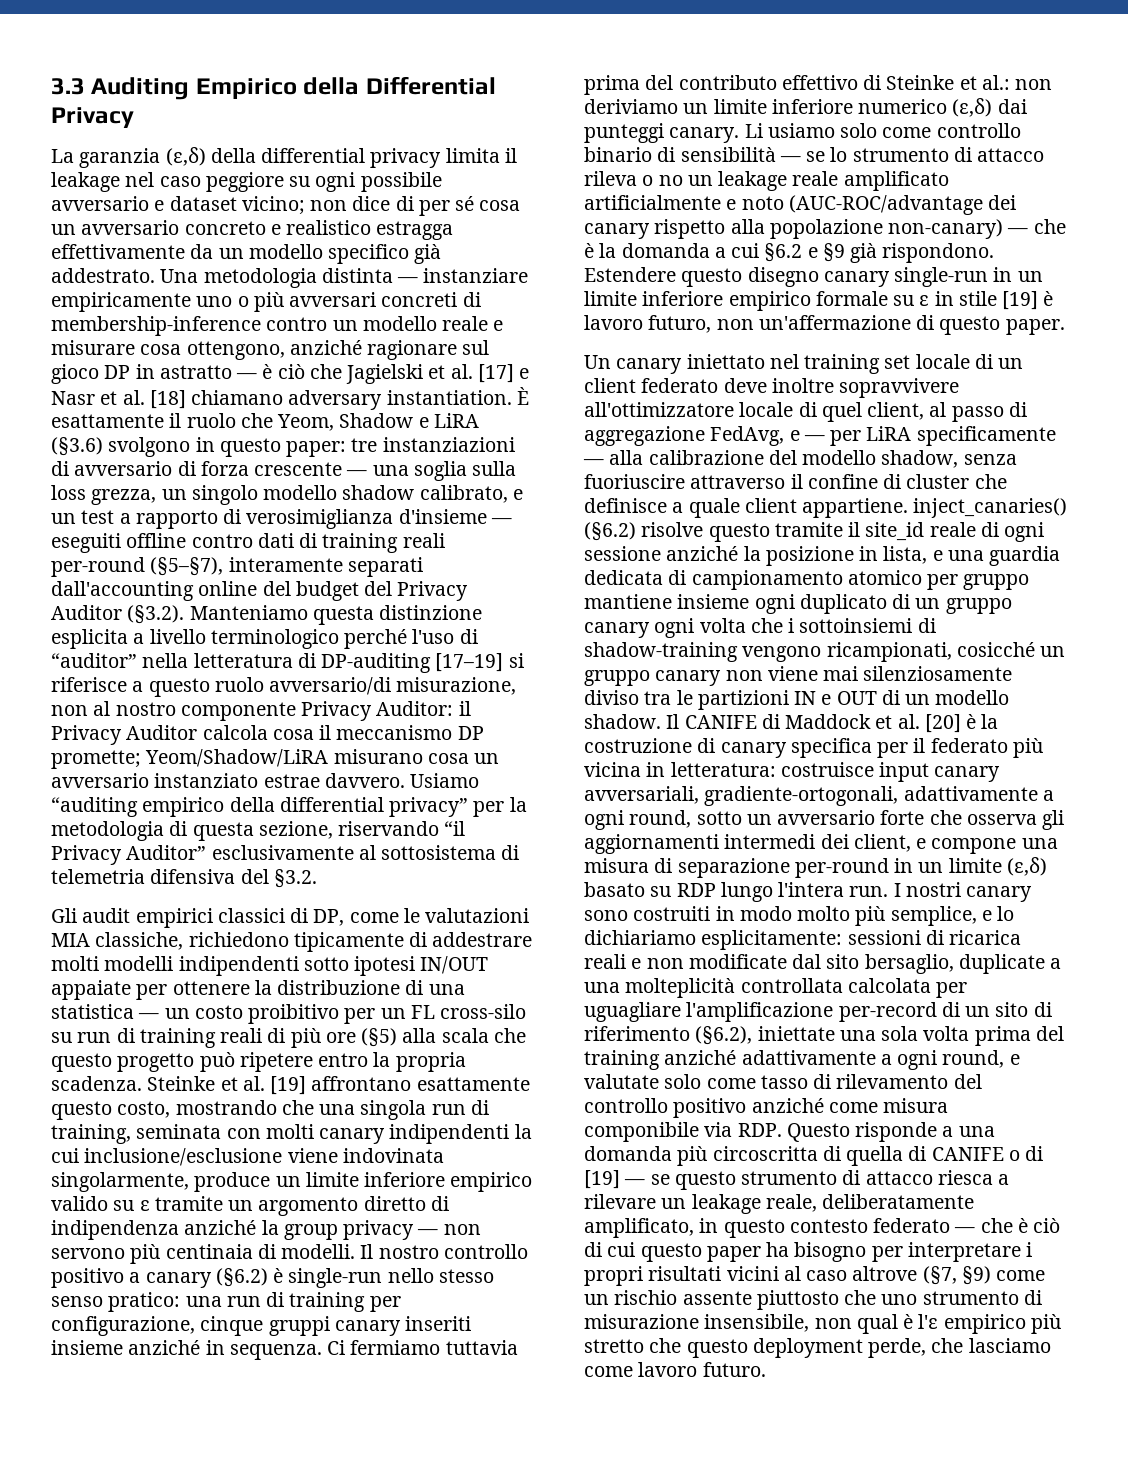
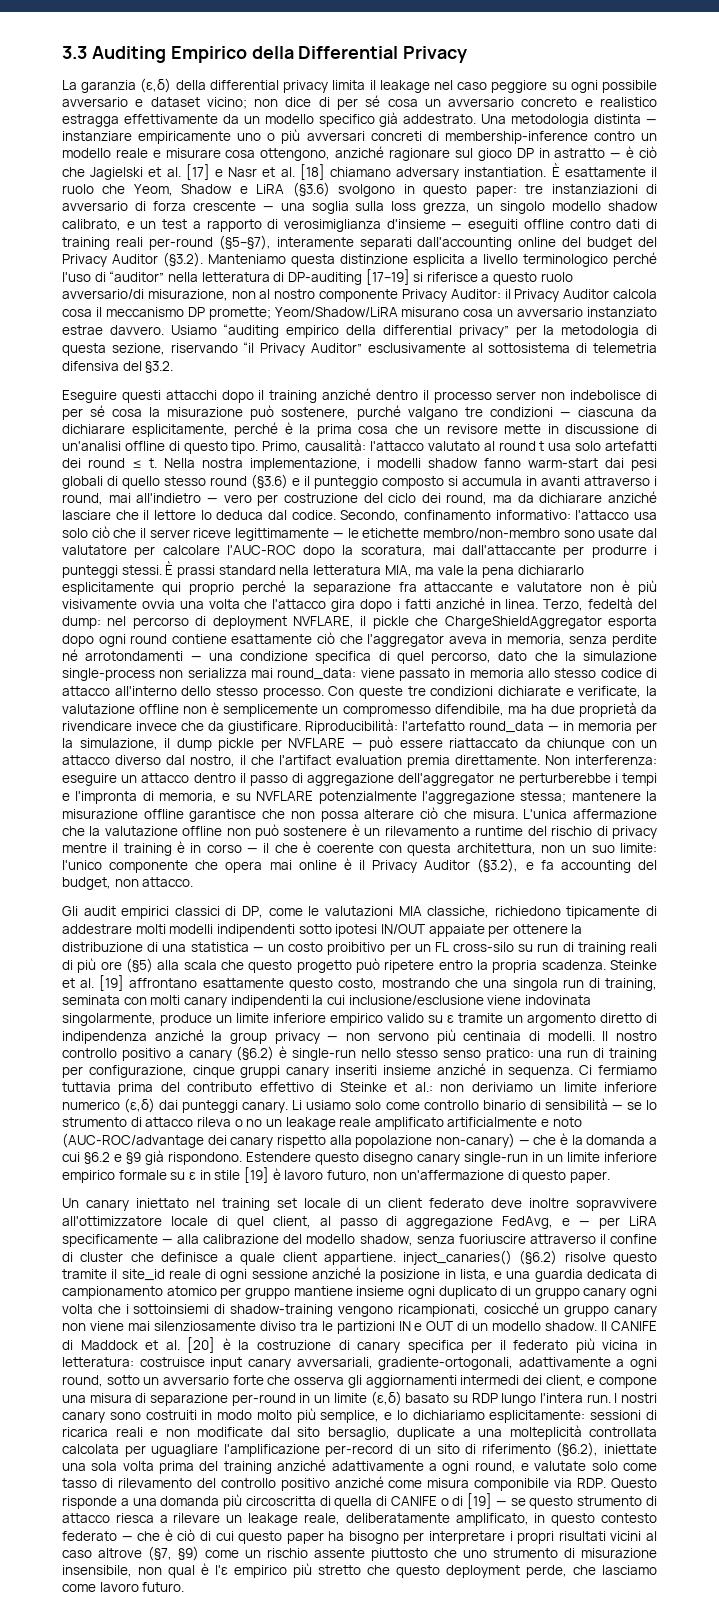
+ Eseguire questi attacchi dopo il training anziché dentro il processo server non indebolisce di per sé cosa la misurazione può sostenere, purché valgano tre condizioni — ciascuna da dichiarare esplicitamente, perché è la prima cosa che un revisore mette in discussione di un'analisi offline di questo tipo. Primo, causalità: l'attacco valutato al round t usa solo artefatti dei round ≤ t. Nella nostra implementazione, i modelli shadow fanno warm-start dai pesi globali di quello stesso round (§3.6) e il punteggio composto si accumula in avanti attraverso i round, mai all'indietro — vero per costruzione del ciclo dei round, ma da dichiarare anziché lasciare che il lettore lo deduca dal codice. Secondo, confinamento informativo: l'attacco usa solo ciò che il server riceve legittimamente — le etichette membro/non-membro sono usate dal valutatore per calcolare l'AUC-ROC dopo la scoratura, mai dall'attaccante per produrre i punteggi stessi. È prassi standard nella letteratura MIA, ma vale la pena dichiararlo esplicitamente qui proprio perché la separazione fra attaccante e valutatore non è più visivamente ovvia una volta che l'attacco gira dopo i fatti anziché in linea. Terzo, fedeltà del dump: nel percorso di deployment NVFLARE, il pickle che ChargeShieldAggregator esporta dopo ogni round contiene esattamente ciò che l'aggregator aveva in memoria, senza perdite né arrotondamenti — una condizione specifica di quel percorso, dato che la simulazione single-process non serializza mai round_data: viene passato in memoria allo stesso codice di attacco all'interno dello stesso processo. Con queste tre condizioni dichiarate e verificate, la valutazione offline non è semplicemente un compromesso difendibile, ma ha due proprietà da rivendicare invece che da giustificare. Riproducibilità: l'artefatto round_data — in memoria per la simulazione, il dump pickle per NVFLARE — può essere riattaccato da chiunque con un attacco diverso dal nostro, il che l'artifact evaluation premia direttamente. Non interferenza: eseguire un attacco dentro il passo di aggregazione dell'aggregator ne perturberebbe i tempi e l'impronta di memoria, e su NVFLARE potenzialmente l'aggregazione stessa; mantenere la misurazione offline garantisce che non possa alterare ciò che misura. L'unica affermazione che la valutazione offline non può sostenere è un rilevamento a runtime del rischio di privacy mentre il training è in corso — il che è coerente con questa architettura, non un suo limite: l'unico componente che opera mai online è il Privacy Auditor (§3.2), e fa accounting del budget, non attacco.

